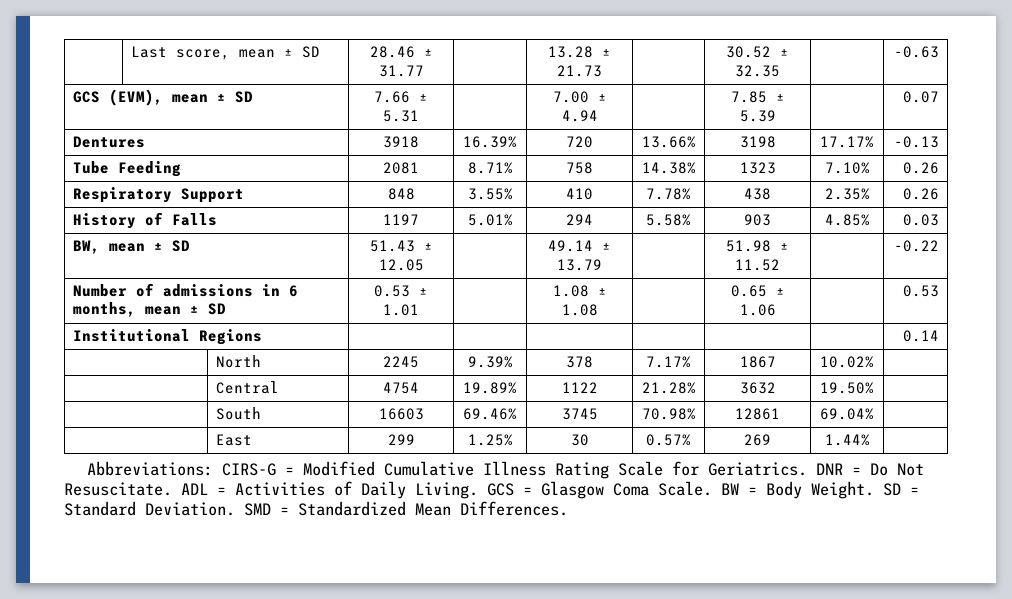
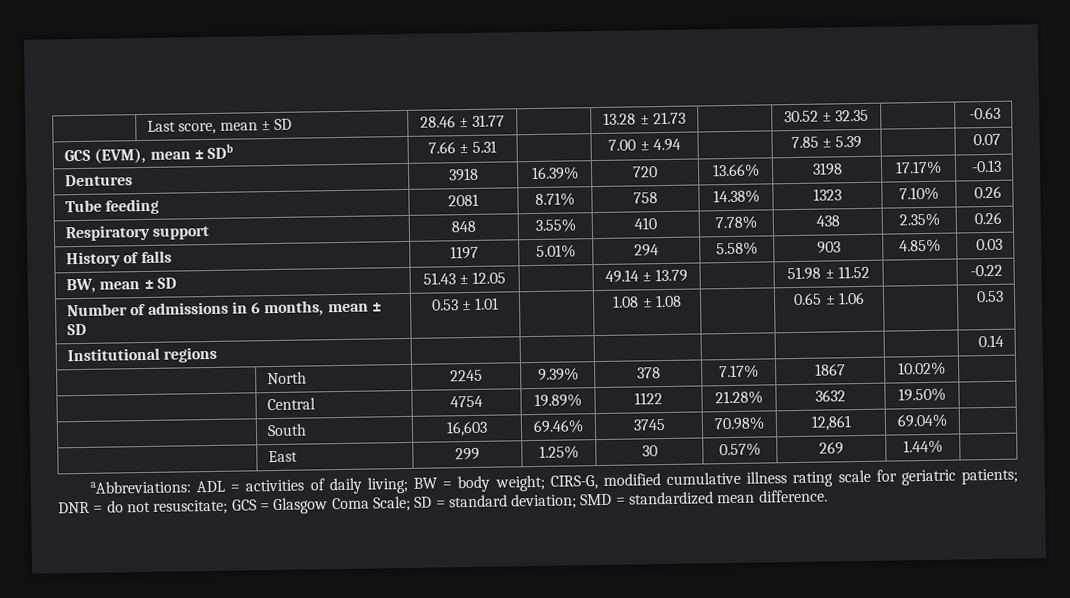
- GCS (EVM), mean ± SD | 7.66 ± 5.31 | | 7.00 ± 4.94 | | 7.85 ± 5.39 | | 0.07
+ GCS (EVM), mean ± SDb | 7.66 ± 5.31 | | 7.00 ± 4.94 | | 7.85 ± 5.39 | | 0.07
- Tube Feeding | 2081 | 8.71% | 758 | 14.38% | 1323 | 7.10% | 0.26
+ Tube feeding | 2081 | 8.71% | 758 | 14.38% | 1323 | 7.10% | 0.26
- Respiratory Support | 848 | 3.55% | 410 | 7.78% | 438 | 2.35% | 0.26
+ Respiratory support | 848 | 3.55% | 410 | 7.78% | 438 | 2.35% | 0.26
- History of Falls | 1197 | 5.01% | 294 | 5.58% | 903 | 4.85% | 0.03
+ History of falls | 1197 | 5.01% | 294 | 5.58% | 903 | 4.85% | 0.03
- Institutional Regions | | | | | | | 0.14
+ Institutional regions | | | | | | | 0.14
- | South | 16603 | 69.46% | 3745 | 70.98% | 12861 | 69.04% |
+ | South | 16,603 | 69.46% | 3745 | 70.98% | 12,861 | 69.04% |
- Abbreviations: CIRS-G = Modified Cumulative Illness Rating Scale for Geriatrics. DNR = Do Not Resuscitate. ADL = Activities of Daily Living. GCS = Glasgow Coma Scale. BW = Body Weight. SD = Standard Deviation. SMD = Standardized Mean Differences.
+ aAbbreviations: ADL = activities of daily living; BW = body weight; CIRS-G, modified cumulative illness rating scale for geriatric patients; DNR = do not resuscitate; GCS = Glasgow Coma Scale; SD = standard deviation; SMD = standardized mean difference.

